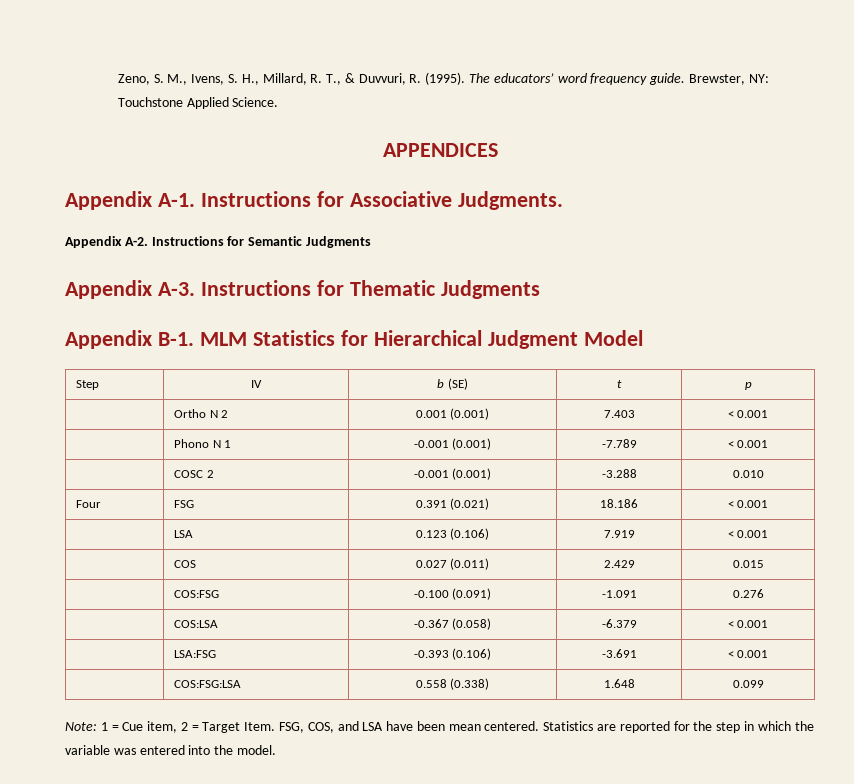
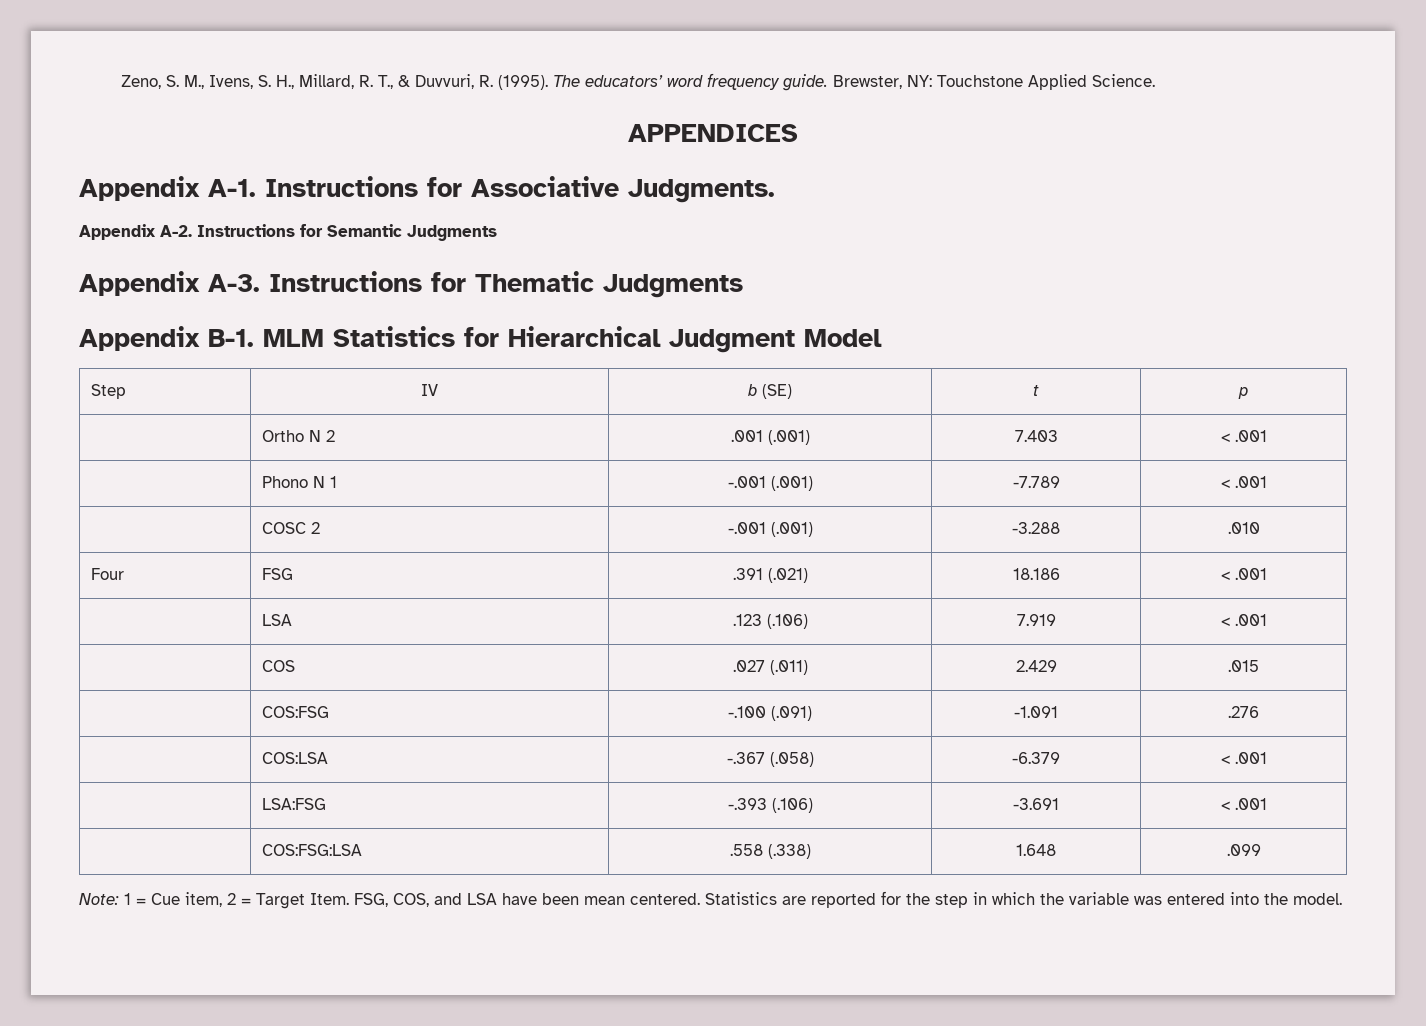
- | Ortho N 2 | 0.001 (0.001) | 7.403 | < 0.001
+ | Ortho N 2 | .001 (.001) | 7.403 | < .001
- | Phono N 1 | -0.001 (0.001) | -7.789 | < 0.001
+ | Phono N 1 | -.001 (.001) | -7.789 | < .001
- | COSC 2 | -0.001 (0.001) | -3.288 | 0.010
+ | COSC 2 | -.001 (.001) | -3.288 | .010
- Four | FSG | 0.391 (0.021) | 18.186 | < 0.001
+ Four | FSG | .391 (.021) | 18.186 | < .001
- | LSA | 0.123 (0.106) | 7.919 | < 0.001
+ | LSA | .123 (.106) | 7.919 | < .001
- | COS | 0.027 (0.011) | 2.429 | 0.015
+ | COS | .027 (.011) | 2.429 | .015
- | COS:FSG | -0.100 (0.091) | -1.091 | 0.276
+ | COS:FSG | -.100 (.091) | -1.091 | .276
- | COS:LSA | -0.367 (0.058) | -6.379 | < 0.001
+ | COS:LSA | -.367 (.058) | -6.379 | < .001
- | LSA:FSG | -0.393 (0.106) | -3.691 | < 0.001
+ | LSA:FSG | -.393 (.106) | -3.691 | < .001
- | COS:FSG:LSA | 0.558 (0.338) | 1.648 | 0.099
+ | COS:FSG:LSA | .558 (.338) | 1.648 | .099

